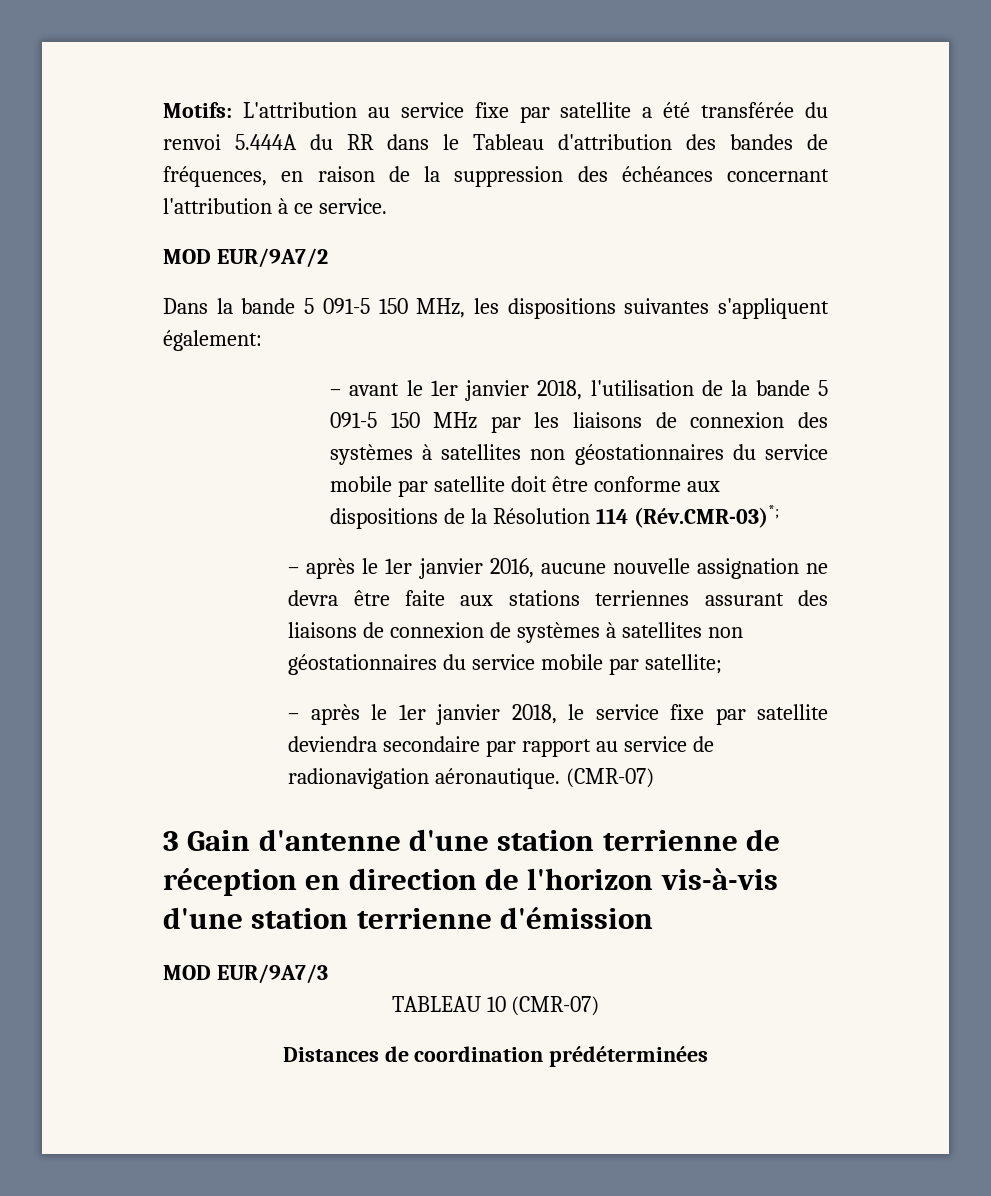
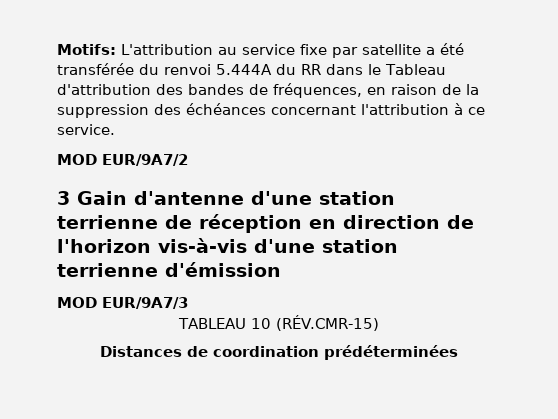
- Dans la bande 5 091-5 150 MHz, les dispositions suivantes s'appliquent également:
- – avant le 1er janvier 2018, l'utilisation de la bande 5 091-5 150 MHz par les liaisons de connexion des systèmes à satellites non géostationnaires du service mobile par satellite doit être conforme aux dispositions de la Résolution 114 (Rév.CMR-03)*;
- – après le 1er janvier 2016, aucune nouvelle assignation ne devra être faite aux stations terriennes assurant des liaisons de connexion de systèmes à satellites non géostationnaires du service mobile par satellite;
- – après le 1er janvier 2018, le service fixe par satellite deviendra secondaire par rapport au service de radionavigation aéronautique. (CMR-07)
- TABLEAU 10 (CMR-07)
+ TABLEAU 10 (RÉV.CMR-15)

